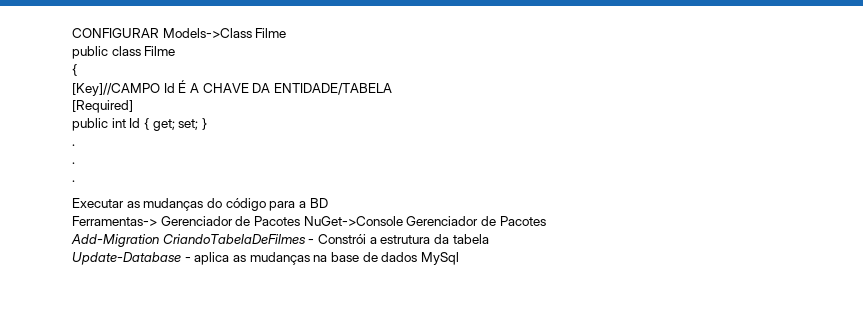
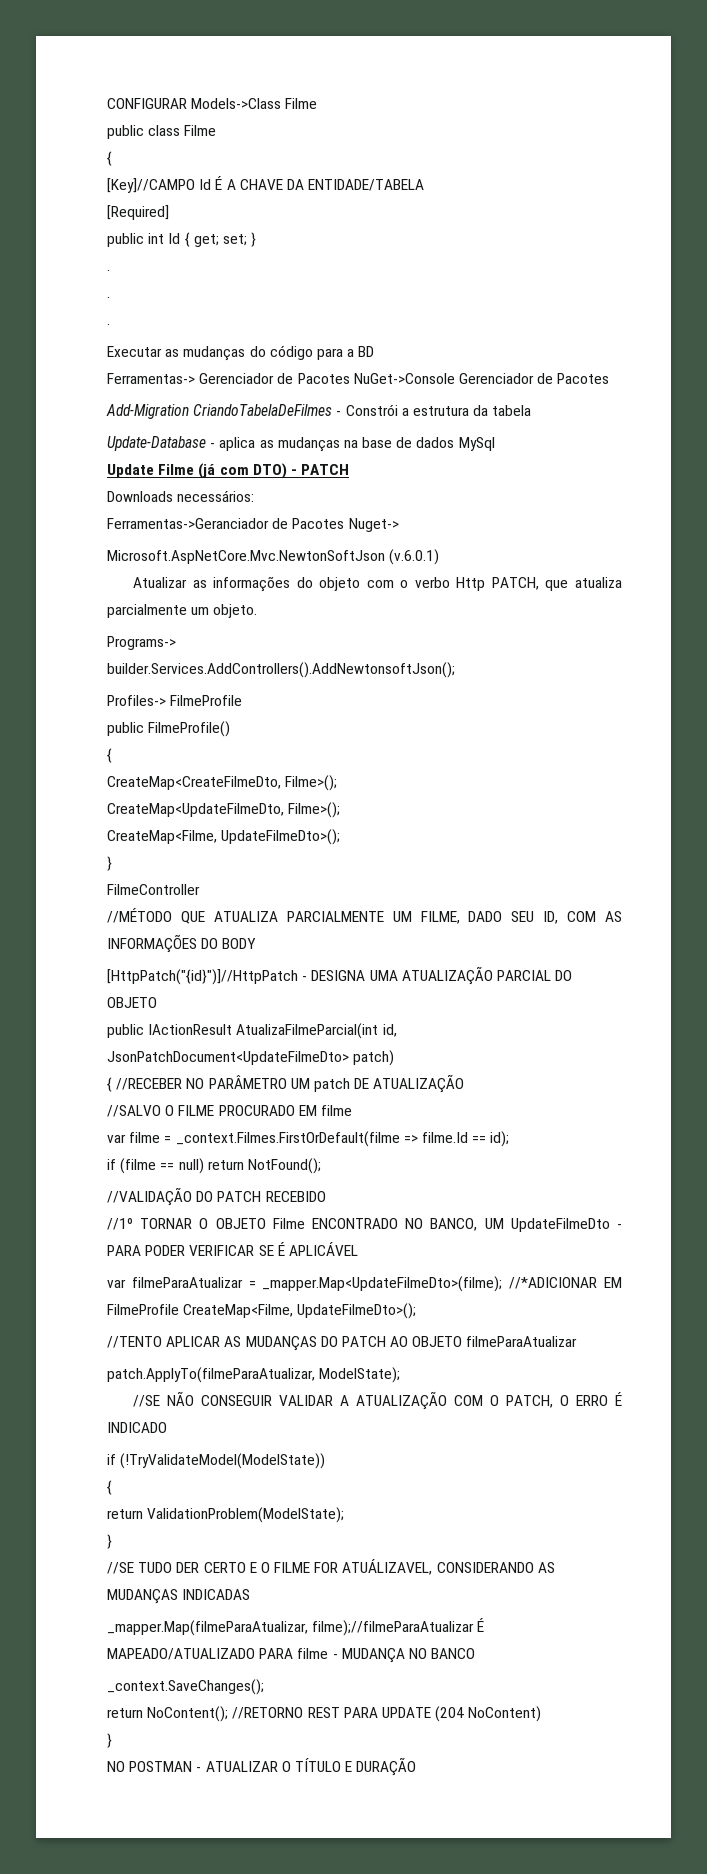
+ Update Filme (já com DTO) - PATCH
+ Downloads necessários:
+ Ferramentas->Geranciador de Pacotes Nuget->
+ Microsoft.AspNetCore.Mvc.NewtonSoftJson (v.6.0.1)
+ Atualizar as informações do objeto com o verbo Http PATCH, que atualiza parcialmente um objeto.
+ Programs->
+ builder.Services.AddControllers().AddNewtonsoftJson();
+ Profiles-> FilmeProfile
+ public FilmeProfile()
+ {
+ CreateMap<CreateFilmeDto, Filme>();
+ CreateMap<UpdateFilmeDto, Filme>();
+ CreateMap<Filme, UpdateFilmeDto>();
+ }
+ FilmeController
+ //MÉTODO QUE ATUALIZA PARCIALMENTE UM FILME, DADO SEU ID, COM AS INFORMAÇÕES DO BODY
+ [HttpPatch("{id}")]//HttpPatch - DESIGNA UMA ATUALIZAÇÃO PARCIAL DO OBJETO
+ public IActionResult AtualizaFilmeParcial(int id, JsonPatchDocument<UpdateFilmeDto> patch)
+ { //RECEBER NO PARÂMETRO UM patch DE ATUALIZAÇÃO
+ //SALVO O FILME PROCURADO EM filme
+ var filme = _context.Filmes.FirstOrDefault(filme => filme.Id == id);
+ if (filme == null) return NotFound();
+ //VALIDAÇÃO DO PATCH RECEBIDO
+ //1º TORNAR O OBJETO Filme ENCONTRADO NO BANCO, UM UpdateFilmeDto - PARA PODER VERIFICAR SE É APLICÁVEL
+ var filmeParaAtualizar = _mapper.Map<UpdateFilmeDto>(filme); //*ADICIONAR EM FilmeProfile CreateMap<Filme, UpdateFilmeDto>();
+ //TENTO APLICAR AS MUDANÇAS DO PATCH AO OBJETO filmeParaAtualizar
+ patch.ApplyTo(filmeParaAtualizar, ModelState);
+ //SE NÃO CONSEGUIR VALIDAR A ATUALIZAÇÃO COM O PATCH, O ERRO É INDICADO
+ if (!TryValidateModel(ModelState))
+ {
+ return ValidationProblem(ModelState);
+ }
+ //SE TUDO DER CERTO E O FILME FOR ATUÁLIZAVEL, CONSIDERANDO AS MUDANÇAS INDICADAS
+ _mapper.Map(filmeParaAtualizar, filme);//filmeParaAtualizar É MAPEADO/ATUALIZADO PARA filme - MUDANÇA NO BANCO
+ _context.SaveChanges();
+ return NoContent(); //RETORNO REST PARA UPDATE (204 NoContent)
+ }
+ NO POSTMAN - ATUALIZAR O TÍTULO E DURAÇÃO

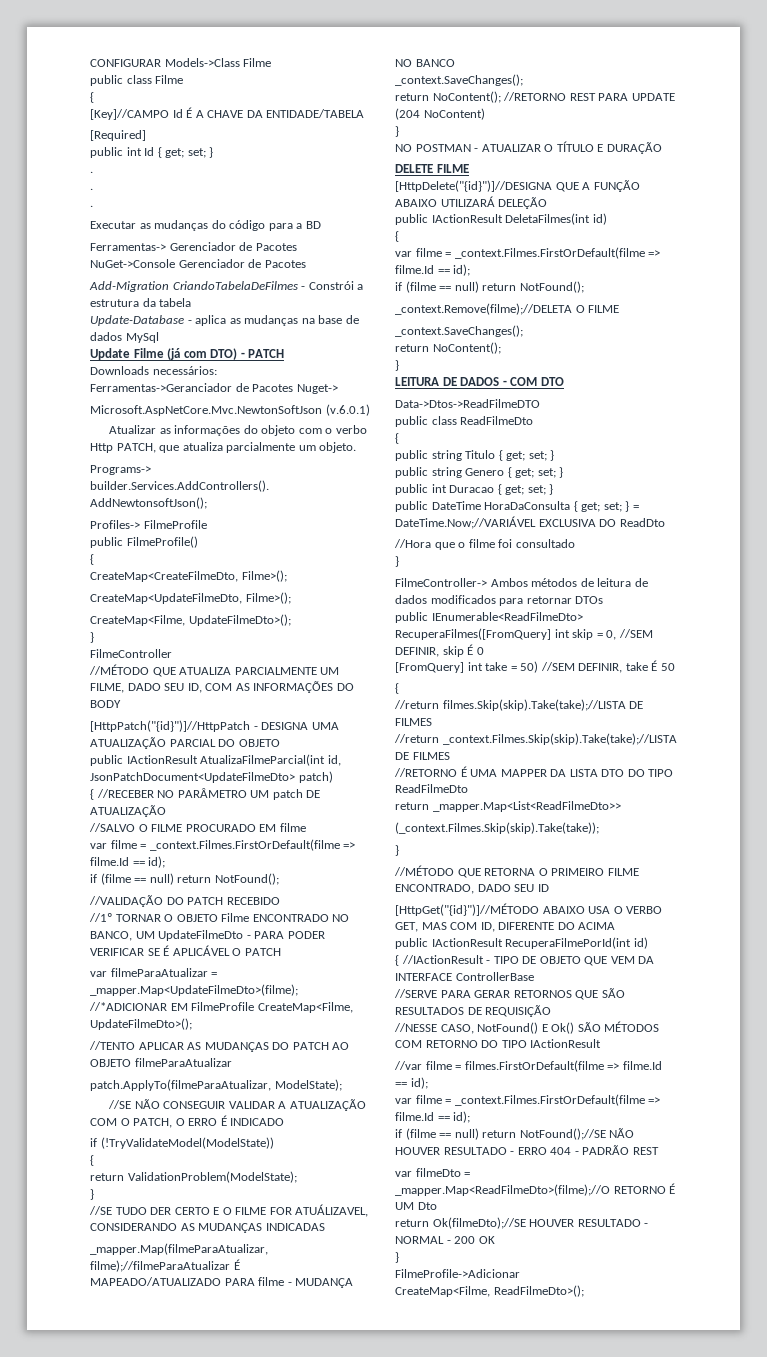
- //1º TORNAR O OBJETO Filme ENCONTRADO NO BANCO, UM UpdateFilmeDto - PARA PODER VERIFICAR SE É APLICÁVEL
+ //1º TORNAR O OBJETO Filme ENCONTRADO NO BANCO, UM UpdateFilmeDto - PARA PODER VERIFICAR SE É APLICÁVEL O PATCH
+ DELETE FILME
+ [HttpDelete("{id}")]//DESIGNA QUE A FUNÇÃO ABAIXO UTILIZARÁ DELEÇÃO
+ public IActionResult DeletaFilmes(int id)
+ {
+ var filme = _context.Filmes.FirstOrDefault(filme => filme.Id == id);
+ if (filme == null) return NotFound();
+ _context.Remove(filme);//DELETA O FILME
+ _context.SaveChanges();
+ return NoContent();
+ }
+ LEITURA DE DADOS - COM DTO
+ Data->Dtos->ReadFilmeDTO
+ public class ReadFilmeDto
+ {
+ public string Titulo { get; set; }
+ public string Genero { get; set; }
+ public int Duracao { get; set; }
+ public DateTime HoraDaConsulta { get; set; } = DateTime.Now;//VARIÁVEL EXCLUSIVA DO ReadDto
+ //Hora que o filme foi consultado
+ }
+ FilmeController-> Ambos métodos de leitura de dados modificados para retornar DTOs
+ public IEnumerable<ReadFilmeDto> RecuperaFilmes([FromQuery] int skip = 0, //SEM DEFINIR, skip É 0
+ [FromQuery] int take = 50) //SEM DEFINIR, take É 50
+ {
+ //return filmes.Skip(skip).Take(take);//LISTA DE FILMES
+ //return _context.Filmes.Skip(skip).Take(take);//LISTA DE FILMES
+ //RETORNO É UMA MAPPER DA LISTA DTO DO TIPO ReadFilmeDto
+ return _mapper.Map<List<ReadFilmeDto>>
+ (_context.Filmes.Skip(skip).Take(take));
+ }
+ //MÉTODO QUE RETORNA O PRIMEIRO FILME ENCONTRADO, DADO SEU ID
+ [HttpGet("{id}")]//MÉTODO ABAIXO USA O VERBO GET, MAS COM ID, DIFERENTE DO ACIMA
+ public IActionResult RecuperaFilmePorId(int id)
+ { //IActionResult - TIPO DE OBJETO QUE VEM DA INTERFACE ControllerBase
+ //SERVE PARA GERAR RETORNOS QUE SÃO RESULTADOS DE REQUISIÇÃO
+ //NESSE CASO, NotFound() E Ok() SÃO MÉTODOS COM RETORNO DO TIPO IActionResult
+ //var filme = filmes.FirstOrDefault(filme => filme.Id == id);
+ var filme = _context.Filmes.FirstOrDefault(filme => filme.Id == id);
+ if (filme == null) return NotFound();//SE NÃO HOUVER RESULTADO - ERRO 404 - PADRÃO REST
+ var filmeDto = _mapper.Map<ReadFilmeDto>(filme);//O RETORNO É UM Dto
+ return Ok(filmeDto);//SE HOUVER RESULTADO - NORMAL - 200 OK
+ }
+ FilmeProfile->Adicionar
+ CreateMap<Filme, ReadFilmeDto>();

